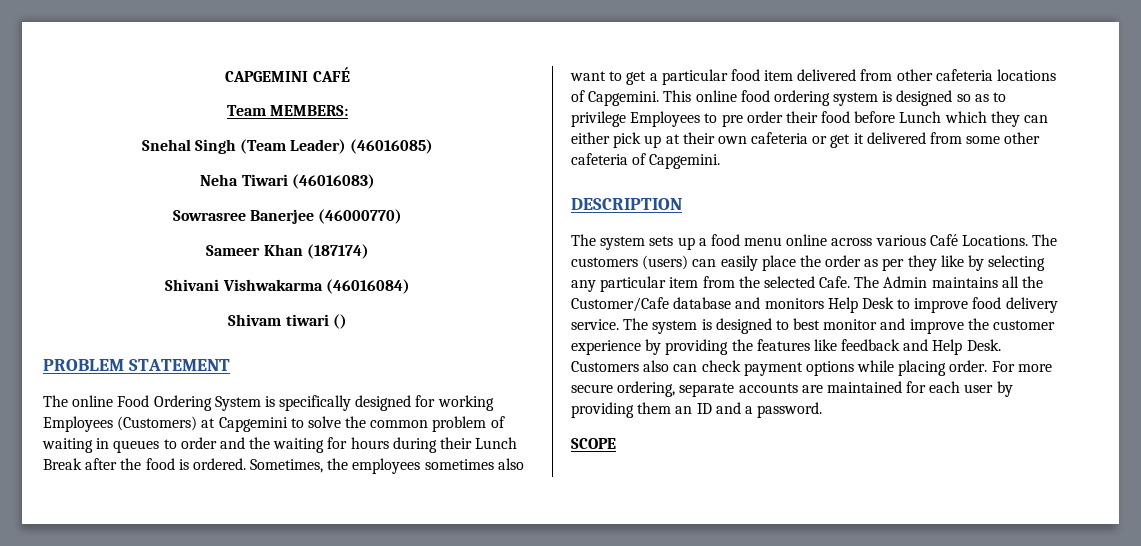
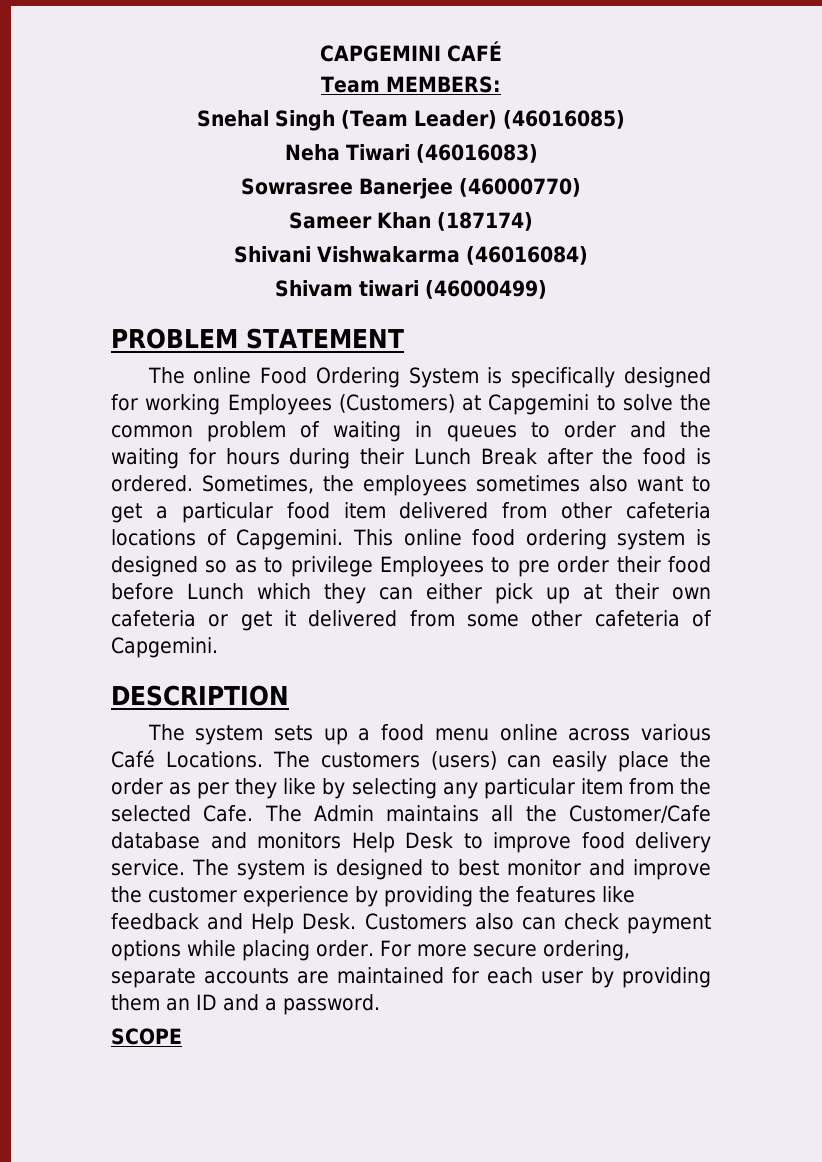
- Shivam tiwari ()
+ Shivam tiwari (46000499)

